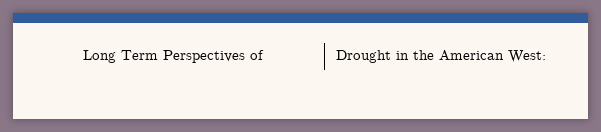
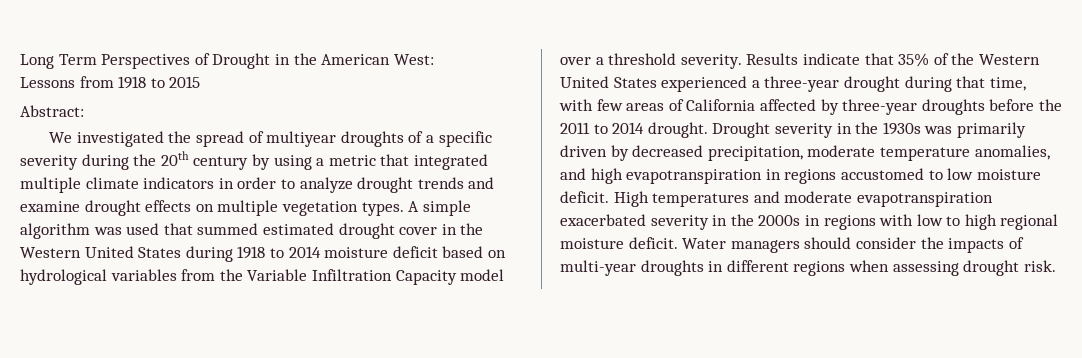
+ Lessons from 1918 to 2015
+ Abstract:
+ We investigated the spread of multiyear droughts of a specific severity during the 20th century by using a metric that integrated multiple climate indicators in order to analyze drought trends and examine drought effects on multiple vegetation types. A simple algorithm was used that summed estimated drought cover in the Western United States during 1918 to 2014 moisture deficit based on hydrological variables from the Variable Infiltration Capacity model over a threshold severity. Results indicate that 35% of the Western United States experienced a three-year drought during that time, with few areas of California affected by three-year droughts before the 2011 to 2014 drought. Drought severity in the 1930s was primarily driven by decreased precipitation, moderate temperature anomalies, and high evapotranspiration in regions accustomed to low moisture deficit. High temperatures and moderate evapotranspiration exacerbated severity in the 2000s in regions with low to high regional moisture deficit. Water managers should consider the impacts of multi-year droughts in different regions when assessing drought risk.

